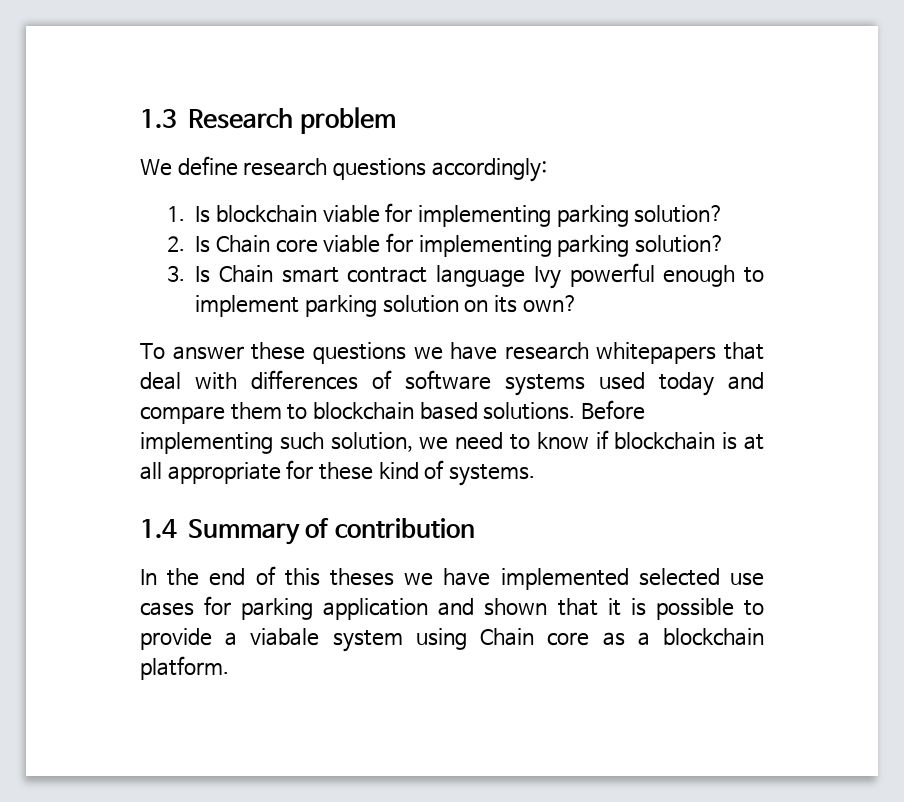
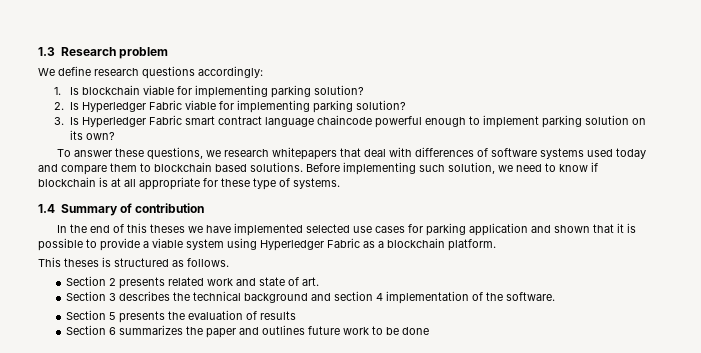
- 2. Is Chain core viable for implementing parking solution?
+ 2. Is Hyperledger Fabric viable for implementing parking solution?
- 3. Is Chain smart contract language Ivy powerful enough to implement parking solution on its own?
+ 3. Is Hyperledger Fabric smart contract language chaincode powerful enough to implement parking solution on its own?
- To answer these questions we have research whitepapers that deal with differences of software systems used today and compare them to blockchain based solutions.
+ To answer these questions, we research whitepapers that deal with differences of software systems used today and compare them to blockchain based solutions.
- Before implementing such solution, we need to know if blockchain is at all appropriate for these kind of systems.
+ Before implementing such solution, we need to know if blockchain is at all appropriate for these type of systems.
- In the end of this theses we have implemented selected use cases for parking application and shown that it is possible to provide a viabale system using Chain core as a blockchain platform.
+ In the end of this theses we have implemented selected use cases for parking application and shown that it is possible to provide a viable system using Hyperledger Fabric as a blockchain platform.
+ This theses is structured as follows.
+ Section 2 presents related work and state of art.
+ Section 3 describes the technical background and section 4 implementation of the software.
+ Section 5 presents the evaluation of results
+ Section 6 summarizes the paper and outlines future work to be done

